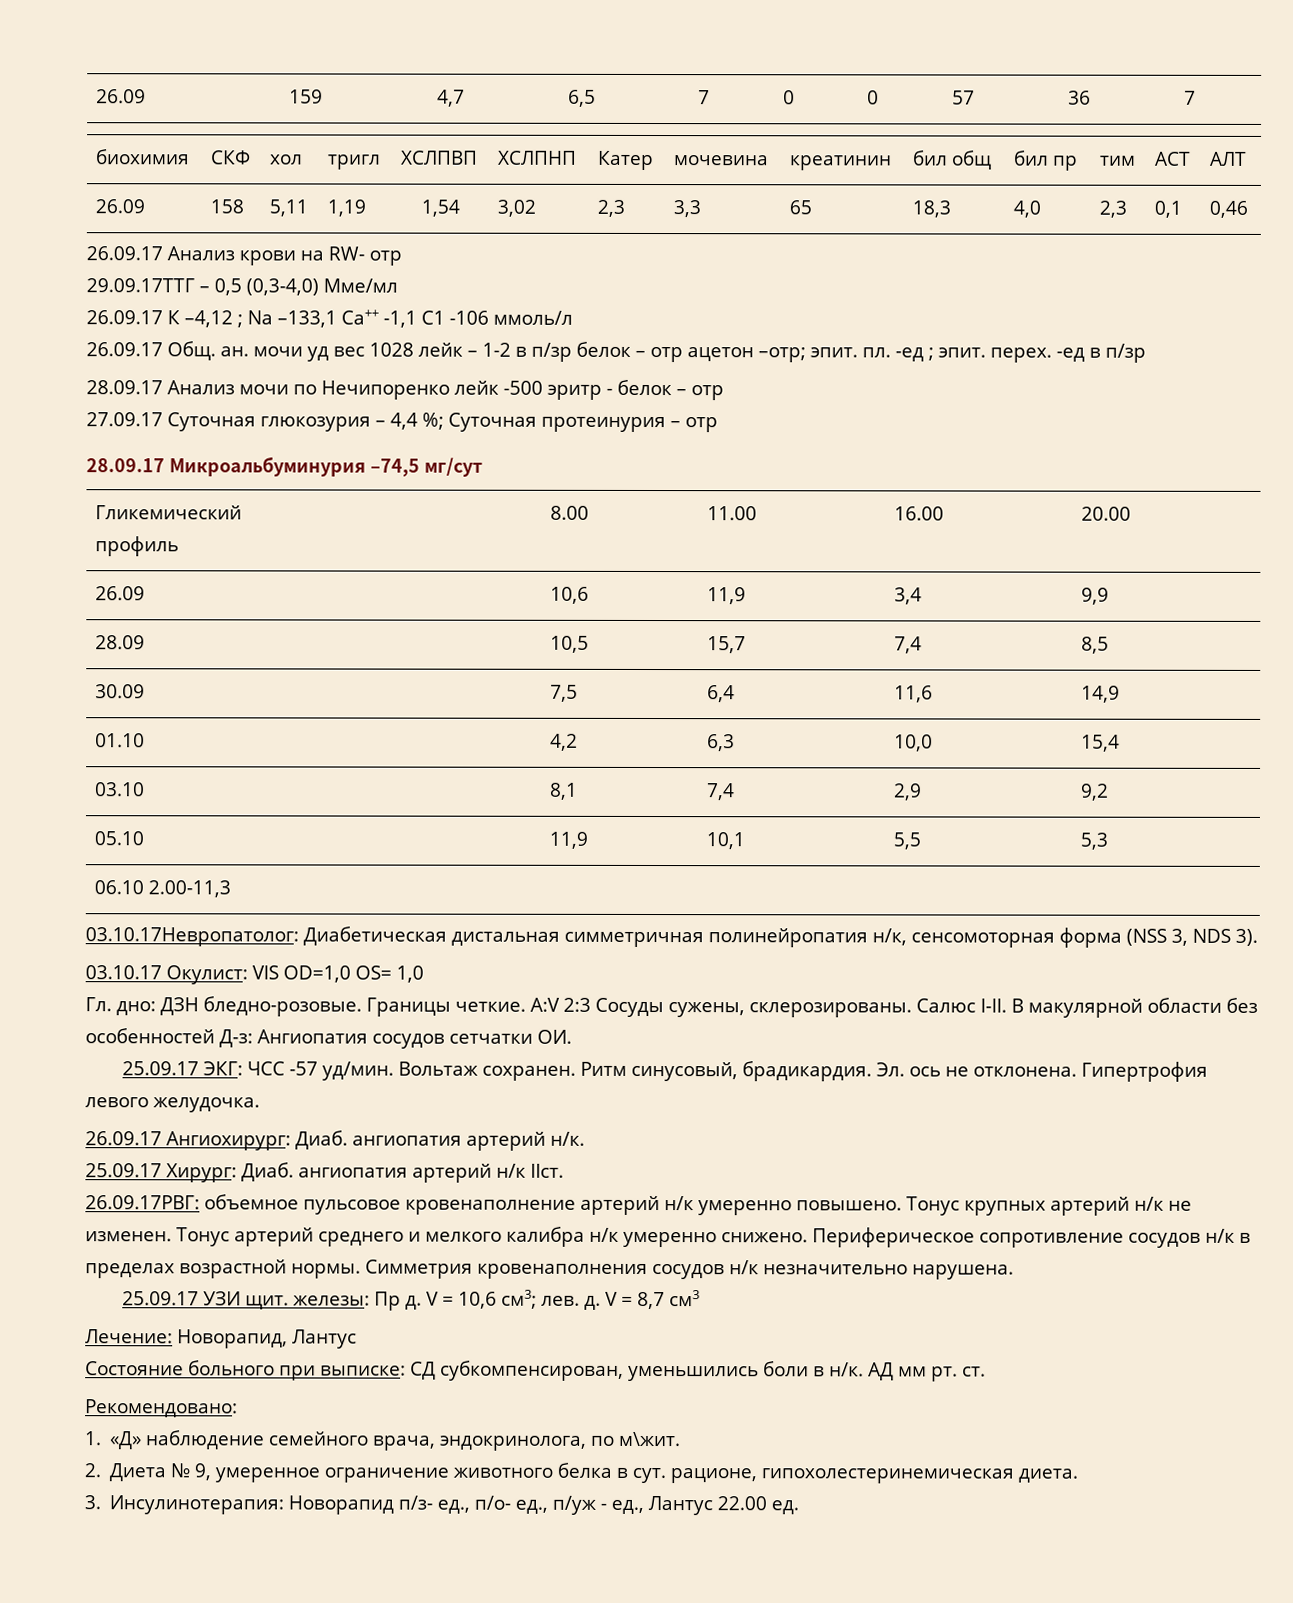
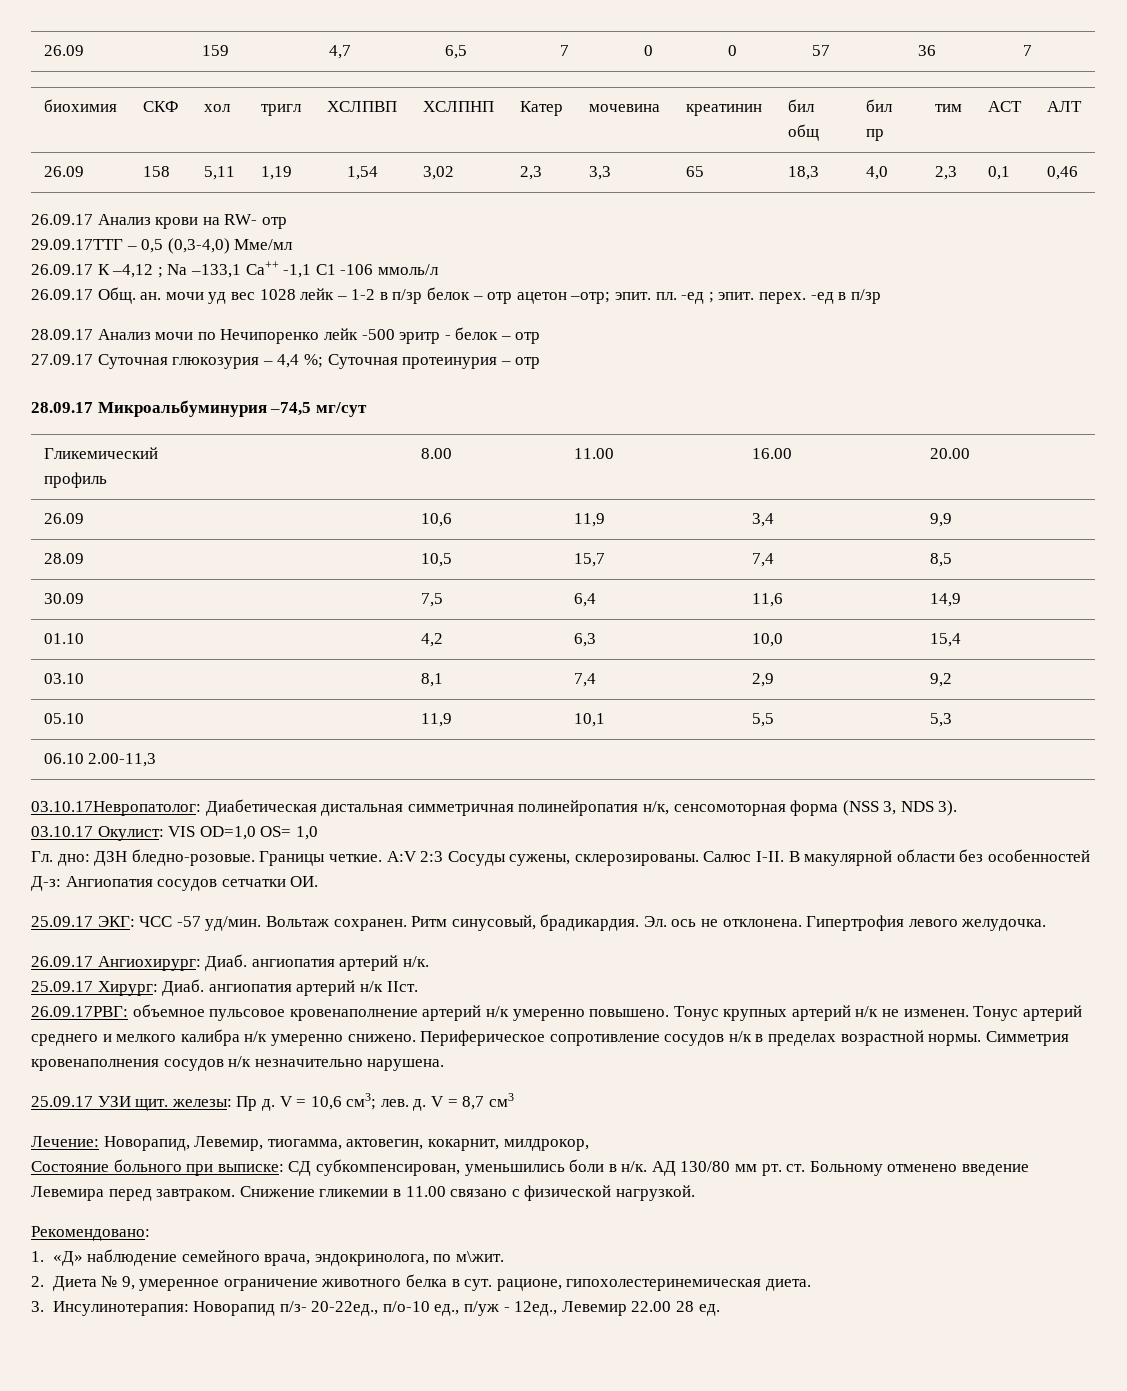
- Лечение: Новорапид, Лантус
+ Лечение: Новорапид, Левемир, тиогамма, актовегин, кокарнит, милдрокор,
- АД мм рт. ст.
+ АД 130/80 мм рт. ст. Больному отменено введение Левемира перед завтраком. Снижение гликемии в 11.00 связано с физической нагрузкой.
- 3. Инсулинотерапия: Новорапид п/з- ед., п/о- ед., п/уж - ед., Лантус 22.00 ед.
+ 3. Инсулинотерапия: Новорапид п/з- 20-22ед., п/о-10 ед., п/уж - 12ед., Левемир 22.00 28 ед.

